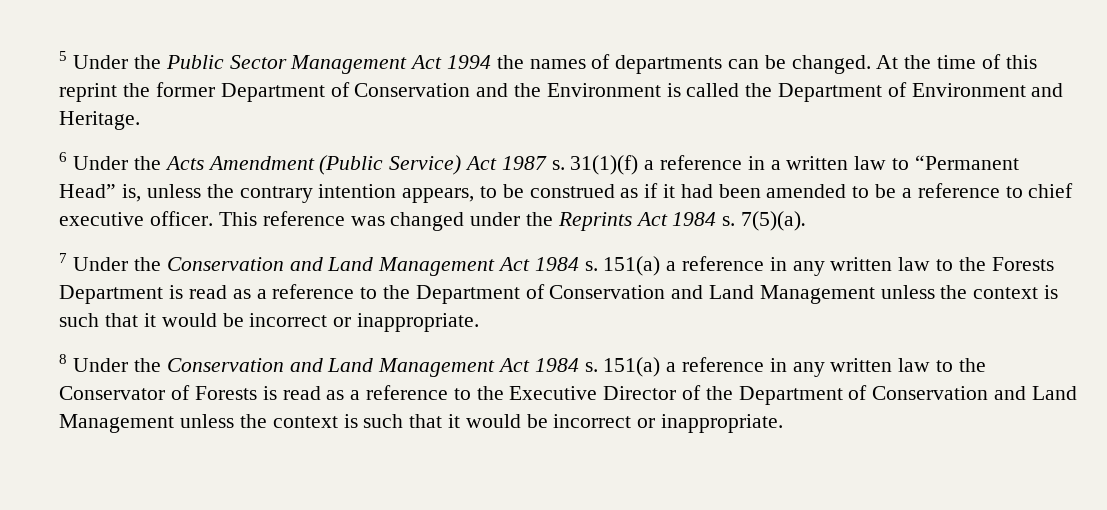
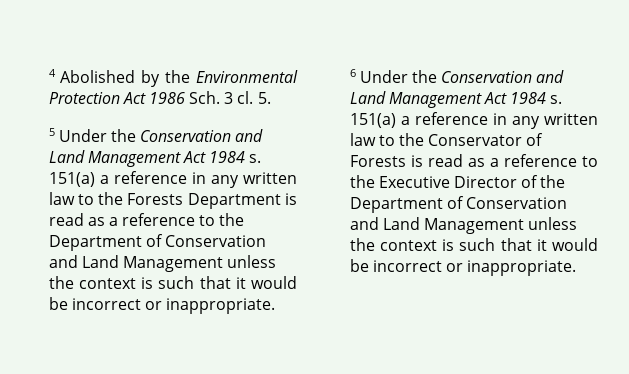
- 5 Under the Public Sector Management Act 1994 the names of departments can be changed. At the time of this reprint the former Department of Conservation and the Environment is called the Department of Environment and Heritage.
- 6 Under the Acts Amendment (Public Service) Act 1987 s. 31(1)(f) a reference in a written law to “Permanent Head” is, unless the contrary intention appears, to be construed as if it had been amended to be a reference to chief executive officer. This reference was changed under the Reprints Act 1984 s. 7(5)(a).
- 7 Under the Conservation and Land Management Act 1984 s.
+ 4 Abolished by the Environmental Protection Act 1986 Sch. 3 cl. 5.
+ 5 Under the Conservation and Land Management Act 1984 s.
- 8 Under the Conservation and Land Management Act 1984 s.
+ 6 Under the Conservation and Land Management Act 1984 s.

